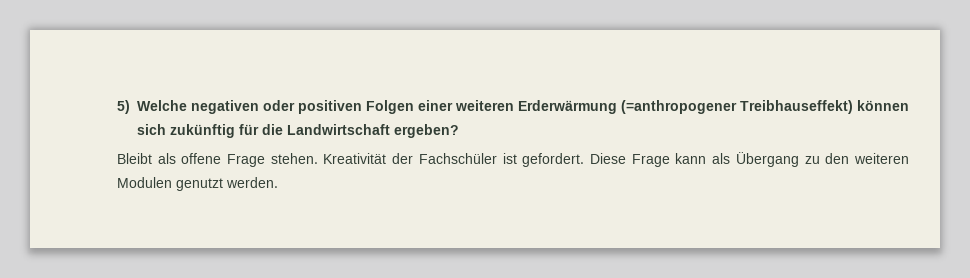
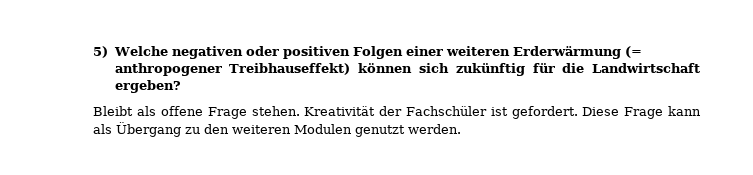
- 5) Welche negativen oder positiven Folgen einer weiteren Erderwärmung (=anthropogener Treibhauseffekt) können sich zukünftig für die Landwirtschaft ergeben?
+ 5) Welche negativen oder positiven Folgen einer weiteren Erderwärmung (= anthropogener Treibhauseffekt) können sich zukünftig für die Landwirtschaft ergeben?

